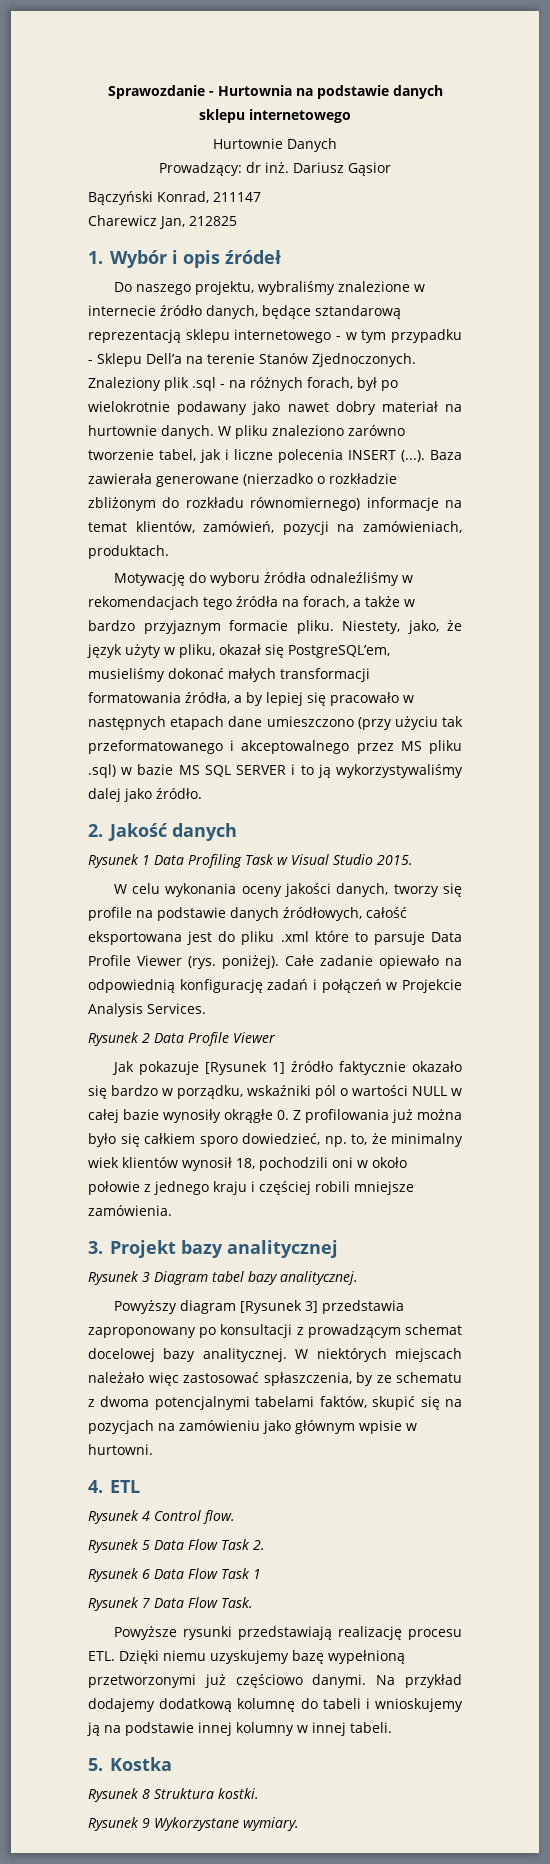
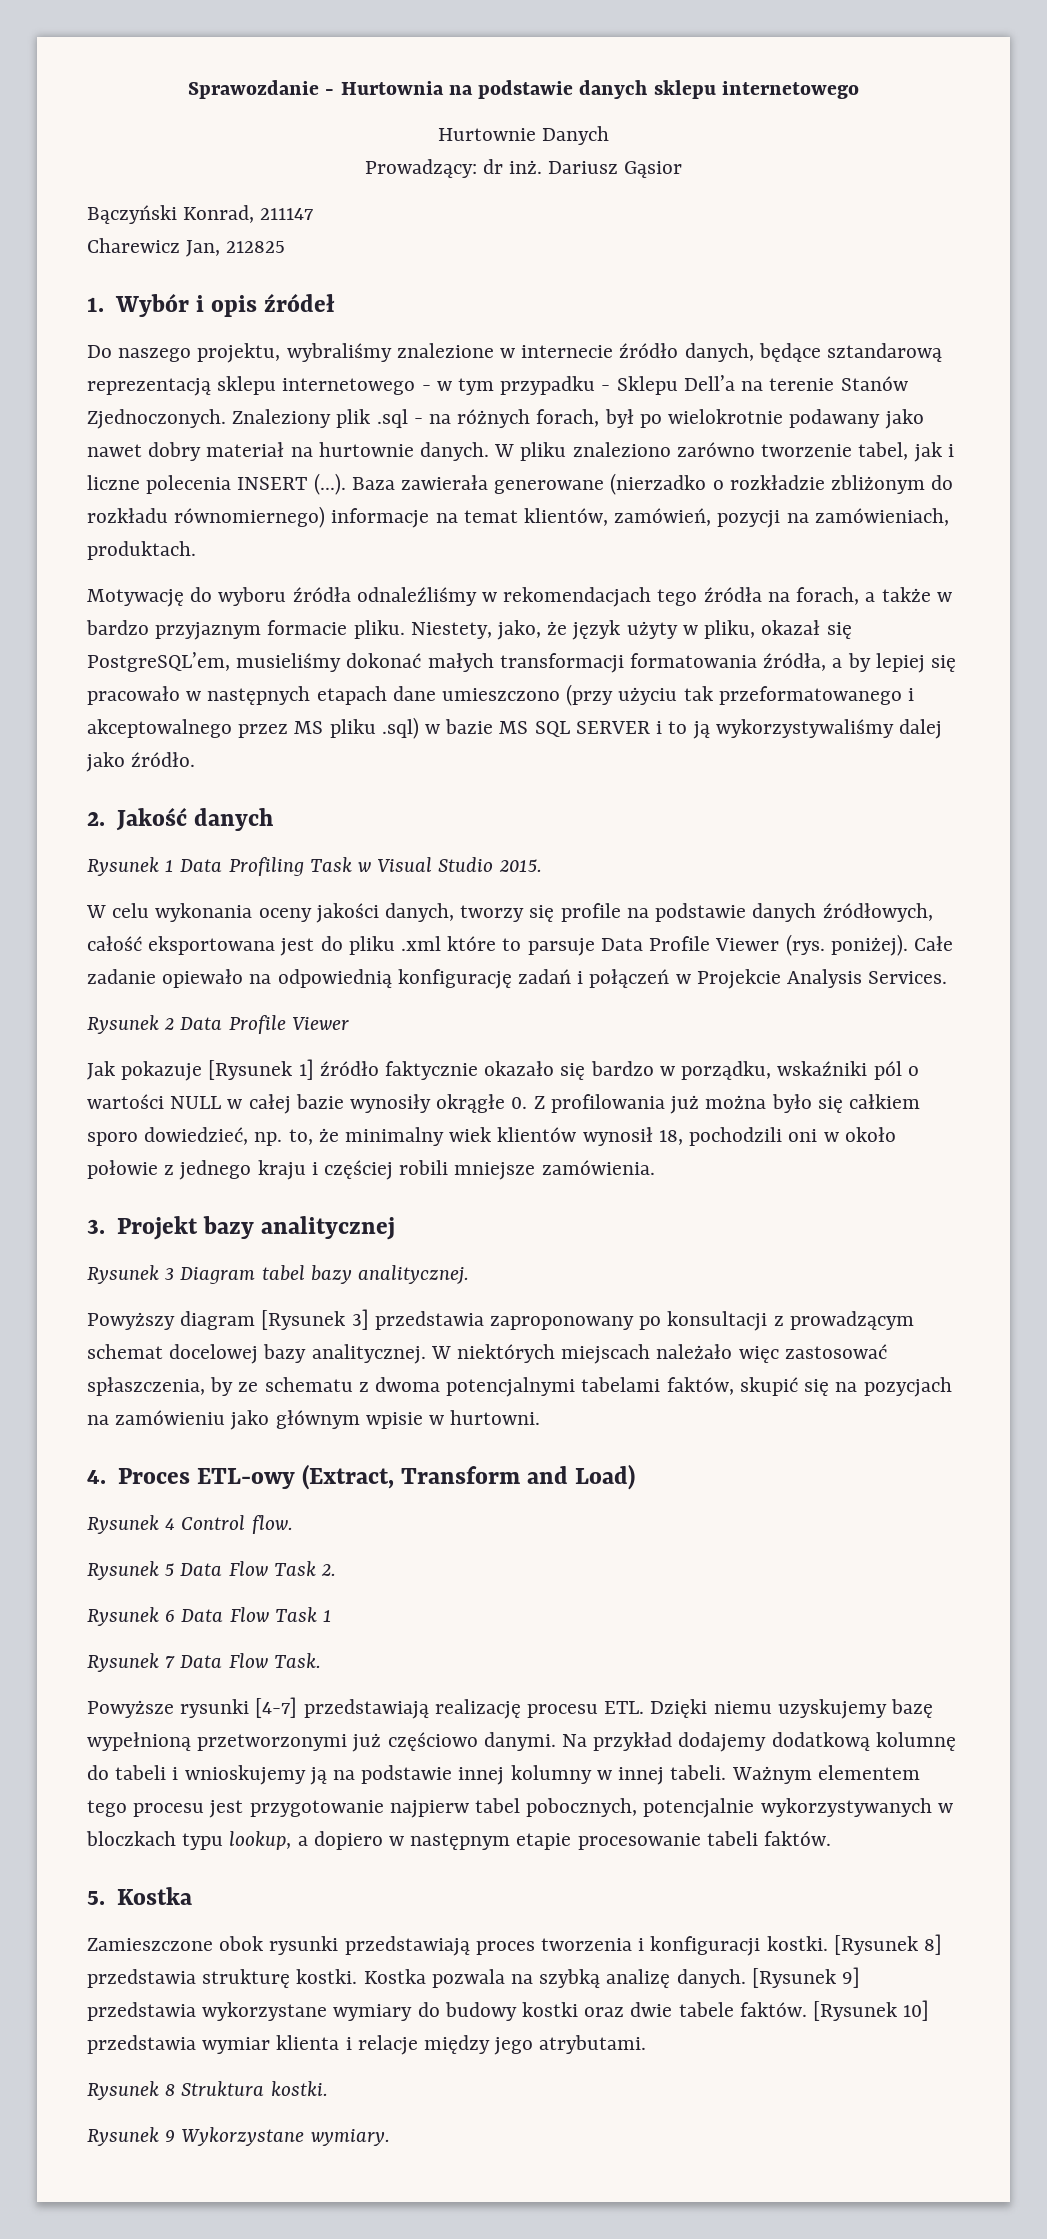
- 4. ETL
+ 4. Proces ETL-owy (Extract, Transform and Load)
- Powyższe rysunki przedstawiają realizację procesu ETL. Dzięki niemu uzyskujemy bazę wypełnioną przetworzonymi już częściowo danymi.
+ Powyższe rysunki [4-7] przedstawiają realizację procesu ETL. Dzięki niemu uzyskujemy bazę wypełnioną przetworzonymi już częściowo danymi.
- Na przykład dodajemy dodatkową kolumnę do tabeli i wnioskujemy ją na podstawie innej kolumny w innej tabeli.
+ Na przykład dodajemy dodatkową kolumnę do tabeli i wnioskujemy ją na podstawie innej kolumny w innej tabeli. Ważnym elementem tego procesu jest przygotowanie najpierw tabel pobocznych, potencjalnie wykorzystywanych w bloczkach typu lookup, a dopiero w następnym etapie procesowanie tabeli faktów.
  5. Kostka
+ Zamieszczone obok rysunki przedstawiają proces tworzenia i konfiguracji kostki. [Rysunek 8] przedstawia strukturę kostki. Kostka pozwala na szybką analizę danych. [Rysunek 9] przedstawia wykorzystane wymiary do budowy kostki oraz dwie tabele faktów. [Rysunek 10] przedstawia wymiar klienta i relacje między jego atrybutami.

